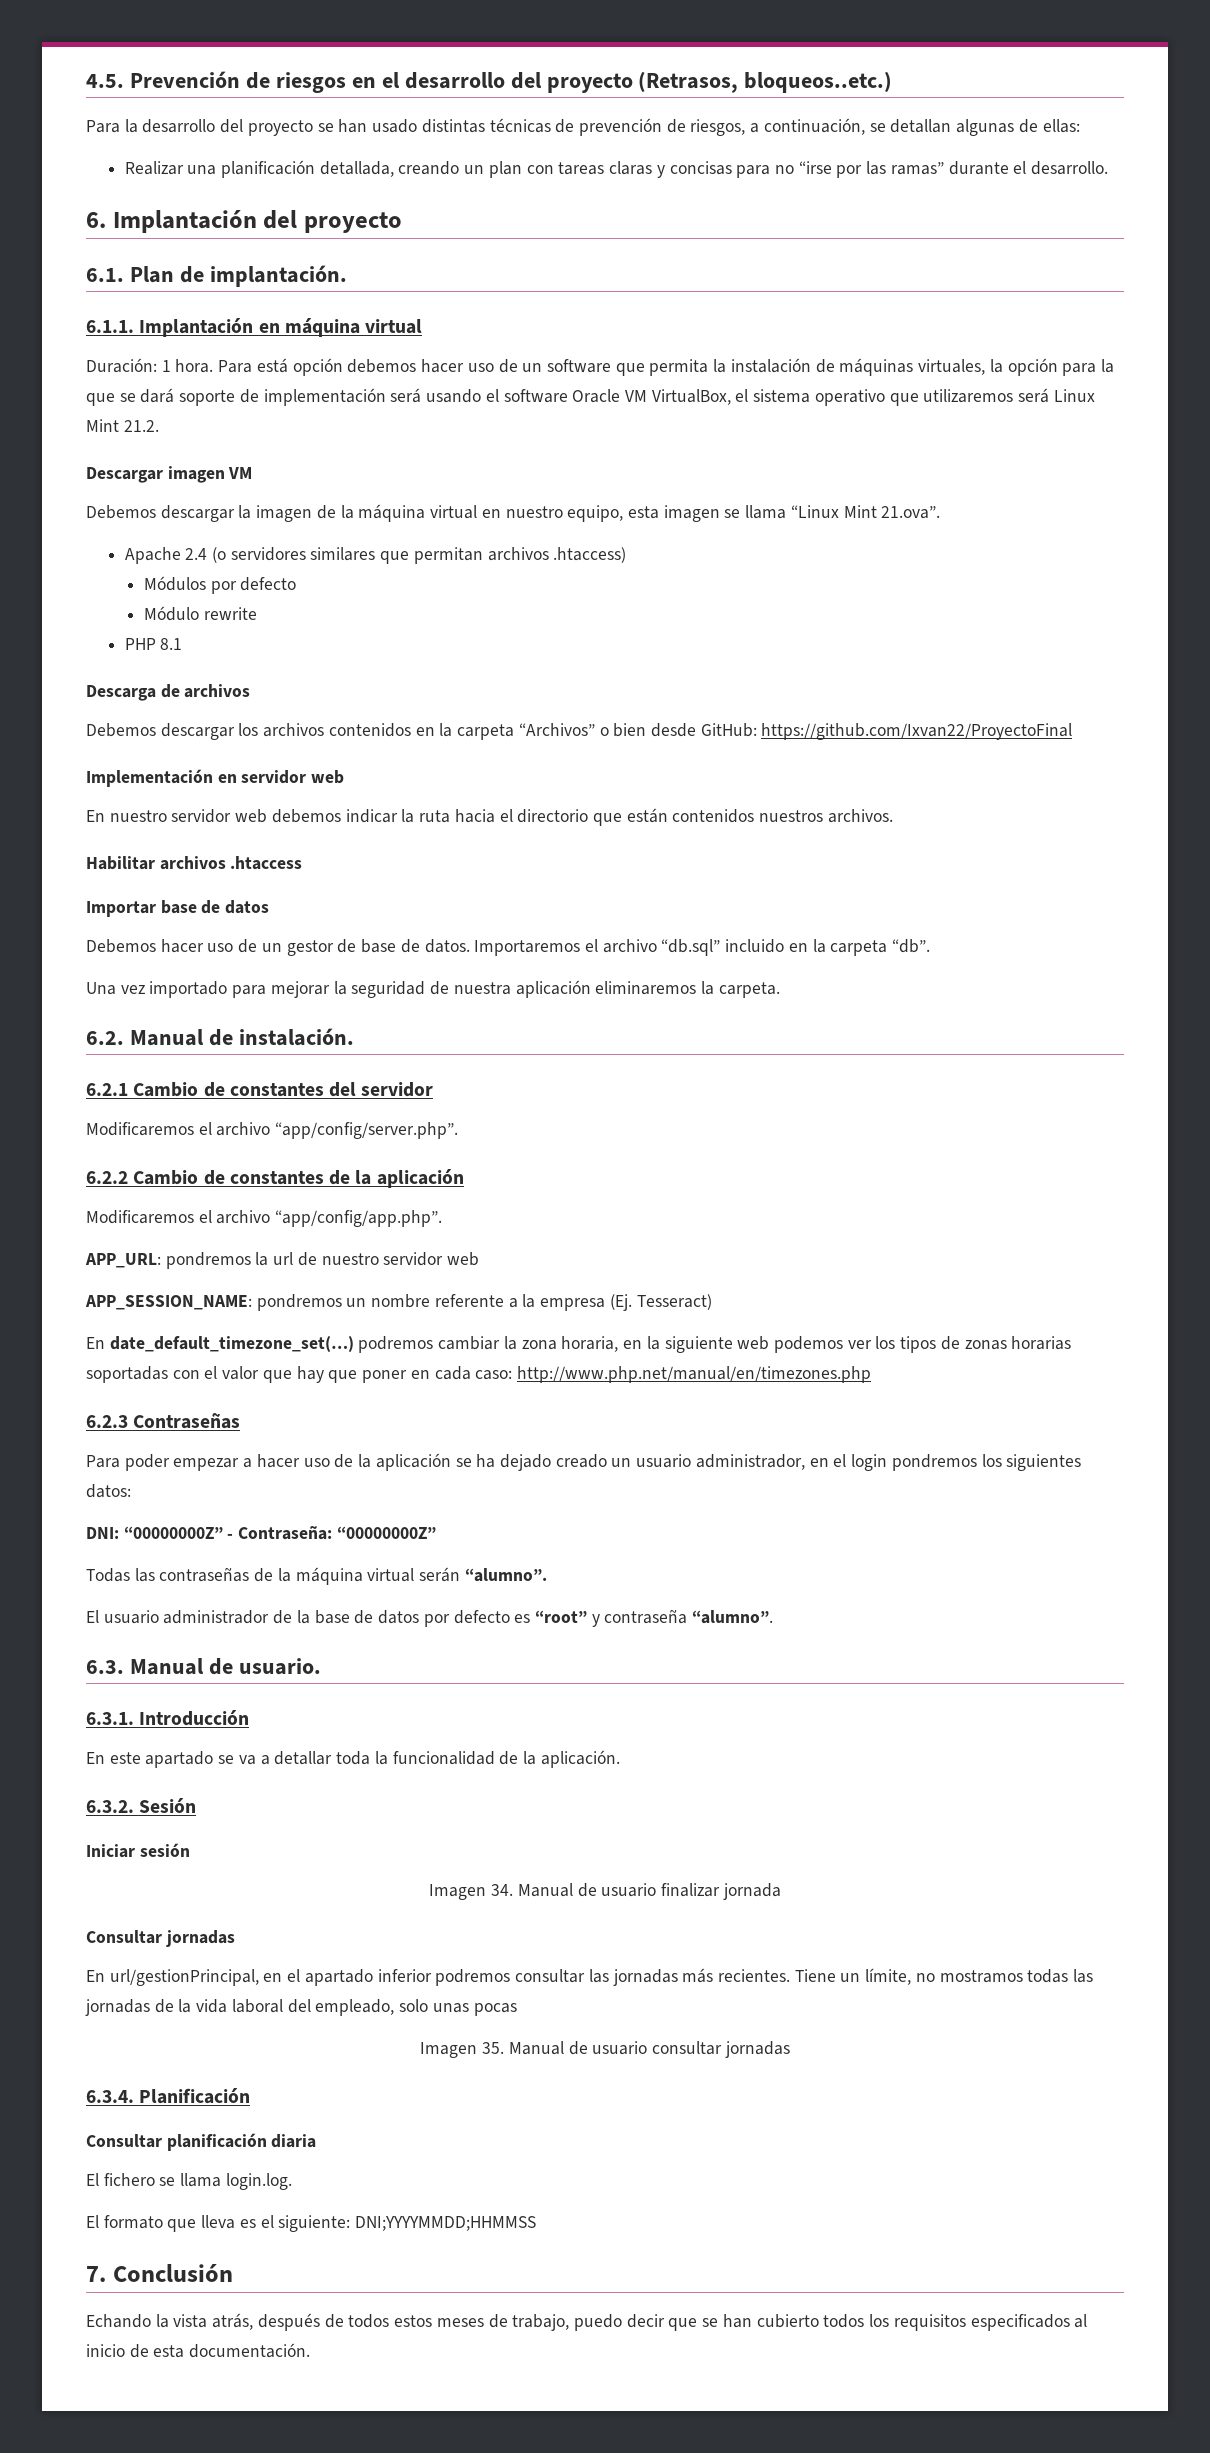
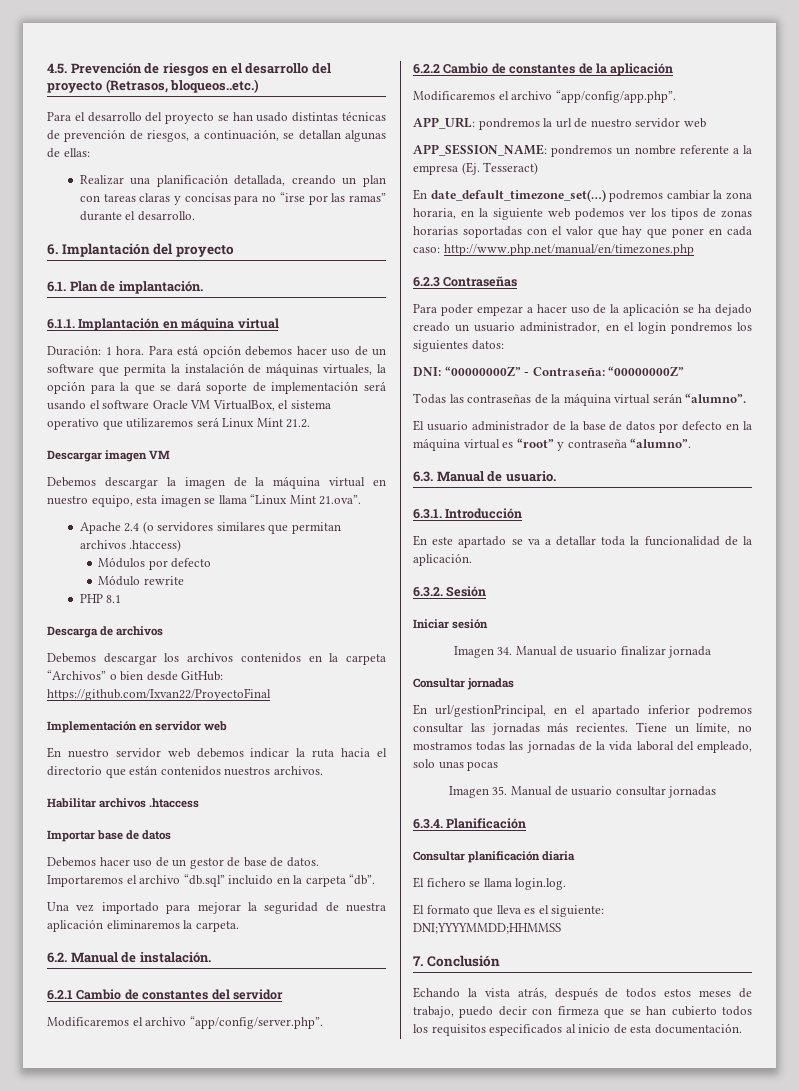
- Para la desarrollo del proyecto se han usado distintas técnicas de prevención de riesgos, a continuación, se detallan algunas de ellas:
+ Para el desarrollo del proyecto se han usado distintas técnicas de prevención de riesgos, a continuación, se detallan algunas de ellas:
- El usuario administrador de la base de datos por defecto es “root” y contraseña “alumno”.
+ El usuario administrador de la base de datos por defecto en la máquina virtual es “root” y contraseña “alumno”.
- Echando la vista atrás, después de todos estos meses de trabajo, puedo decir que se han cubierto todos los requisitos especificados al inicio de esta documentación.
+ Echando la vista atrás, después de todos estos meses de trabajo, puedo decir con firmeza que se han cubierto todos los requisitos especificados al inicio de esta documentación.

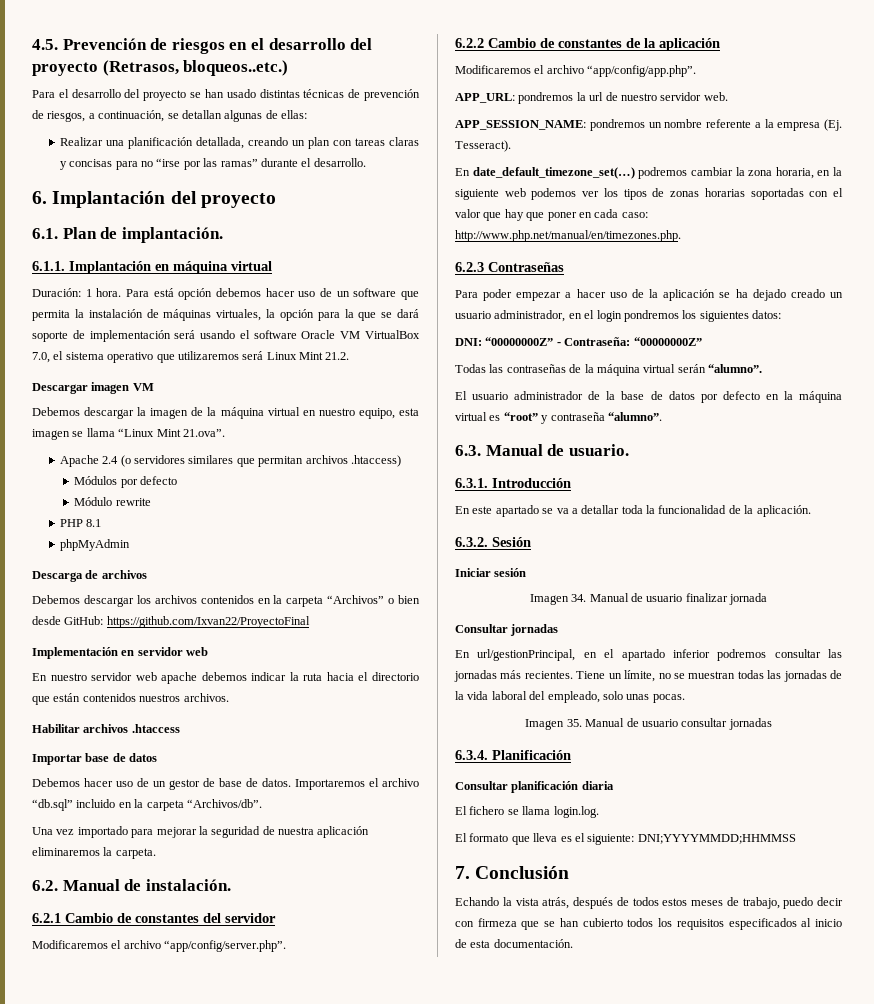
- Para está opción debemos hacer uso de un software que permita la instalación de máquinas virtuales, la opción para la que se dará soporte de implementación será usando el software Oracle VM VirtualBox, el sistema operativo que utilizaremos será Linux Mint 21.2.
+ Para está opción debemos hacer uso de un software que permita la instalación de máquinas virtuales, la opción para la que se dará soporte de implementación será usando el software Oracle VM VirtualBox 7.0, el sistema operativo que utilizaremos será Linux Mint 21.2.
+ phpMyAdmin
- En nuestro servidor web debemos indicar la ruta hacia el directorio que están contenidos nuestros archivos.
+ En nuestro servidor web apache debemos indicar la ruta hacia el directorio que están contenidos nuestros archivos.
- Importaremos el archivo “db.sql” incluido en la carpeta “db”.
+ Importaremos el archivo “db.sql” incluido en la carpeta “Archivos/db”.
- APP_URL: pondremos la url de nuestro servidor web
+ APP_URL: pondremos la url de nuestro servidor web.
- APP_SESSION_NAME: pondremos un nombre referente a la empresa (Ej. Tesseract)
+ APP_SESSION_NAME: pondremos un nombre referente a la empresa (Ej. Tesseract).
- En date_default_timezone_set(…) podremos cambiar la zona horaria, en la siguiente web podemos ver los tipos de zonas horarias soportadas con el valor que hay que poner en cada caso: http://www.php.net/manual/en/timezones.php
+ En date_default_timezone_set(…) podremos cambiar la zona horaria, en la siguiente web podemos ver los tipos de zonas horarias soportadas con el valor que hay que poner en cada caso: http://www.php.net/manual/en/timezones.php.
- Tiene un límite, no mostramos todas las jornadas de la vida laboral del empleado, solo unas pocas
+ Tiene un límite, no se muestran todas las jornadas de la vida laboral del empleado, solo unas pocas.

